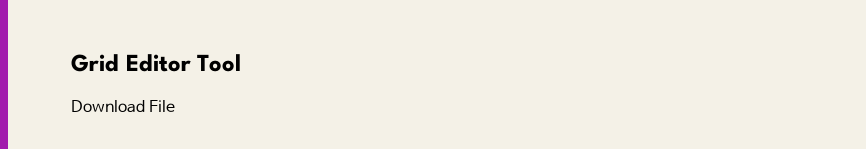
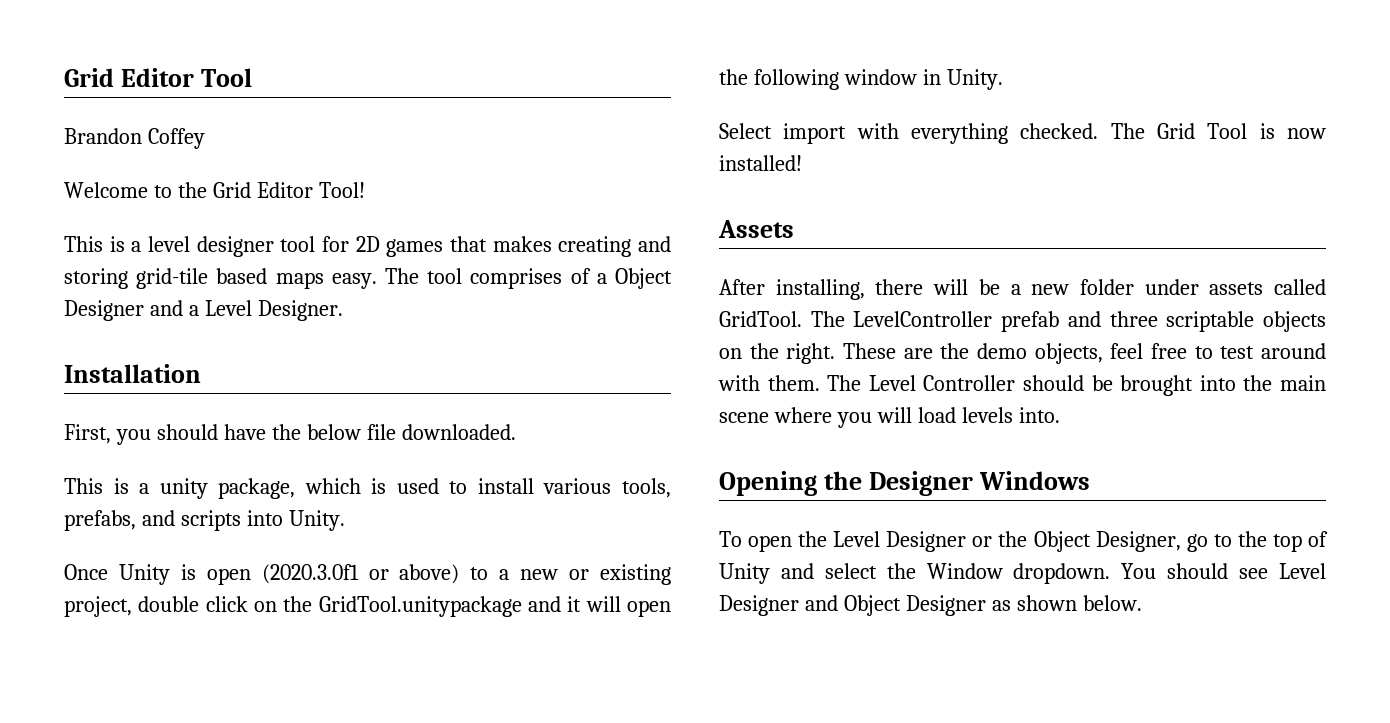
- Download File
+ Brandon Coffey
+ Welcome to the Grid Editor Tool!
+ This is a level designer tool for 2D games that makes creating and storing grid-tile based maps easy. The tool comprises of a Object Designer and a Level Designer.
+ Installation
+ First, you should have the below file downloaded.
+ This is a unity package, which is used to install various tools, prefabs, and scripts into Unity.
+ Once Unity is open (2020.3.0f1 or above) to a new or existing project, double click on the GridTool.unitypackage and it will open the following window in Unity.
+ Select import with everything checked. The Grid Tool is now installed!
+ Assets
+ After installing, there will be a new folder under assets called GridTool. The LevelController prefab and three scriptable objects on the right. These are the demo objects, feel free to test around with them. The Level Controller should be brought into the main scene where you will load levels into.
+ Opening the Designer Windows
+ To open the Level Designer or the Object Designer, go to the top of Unity and select the Window dropdown. You should see Level Designer and Object Designer as shown below.

